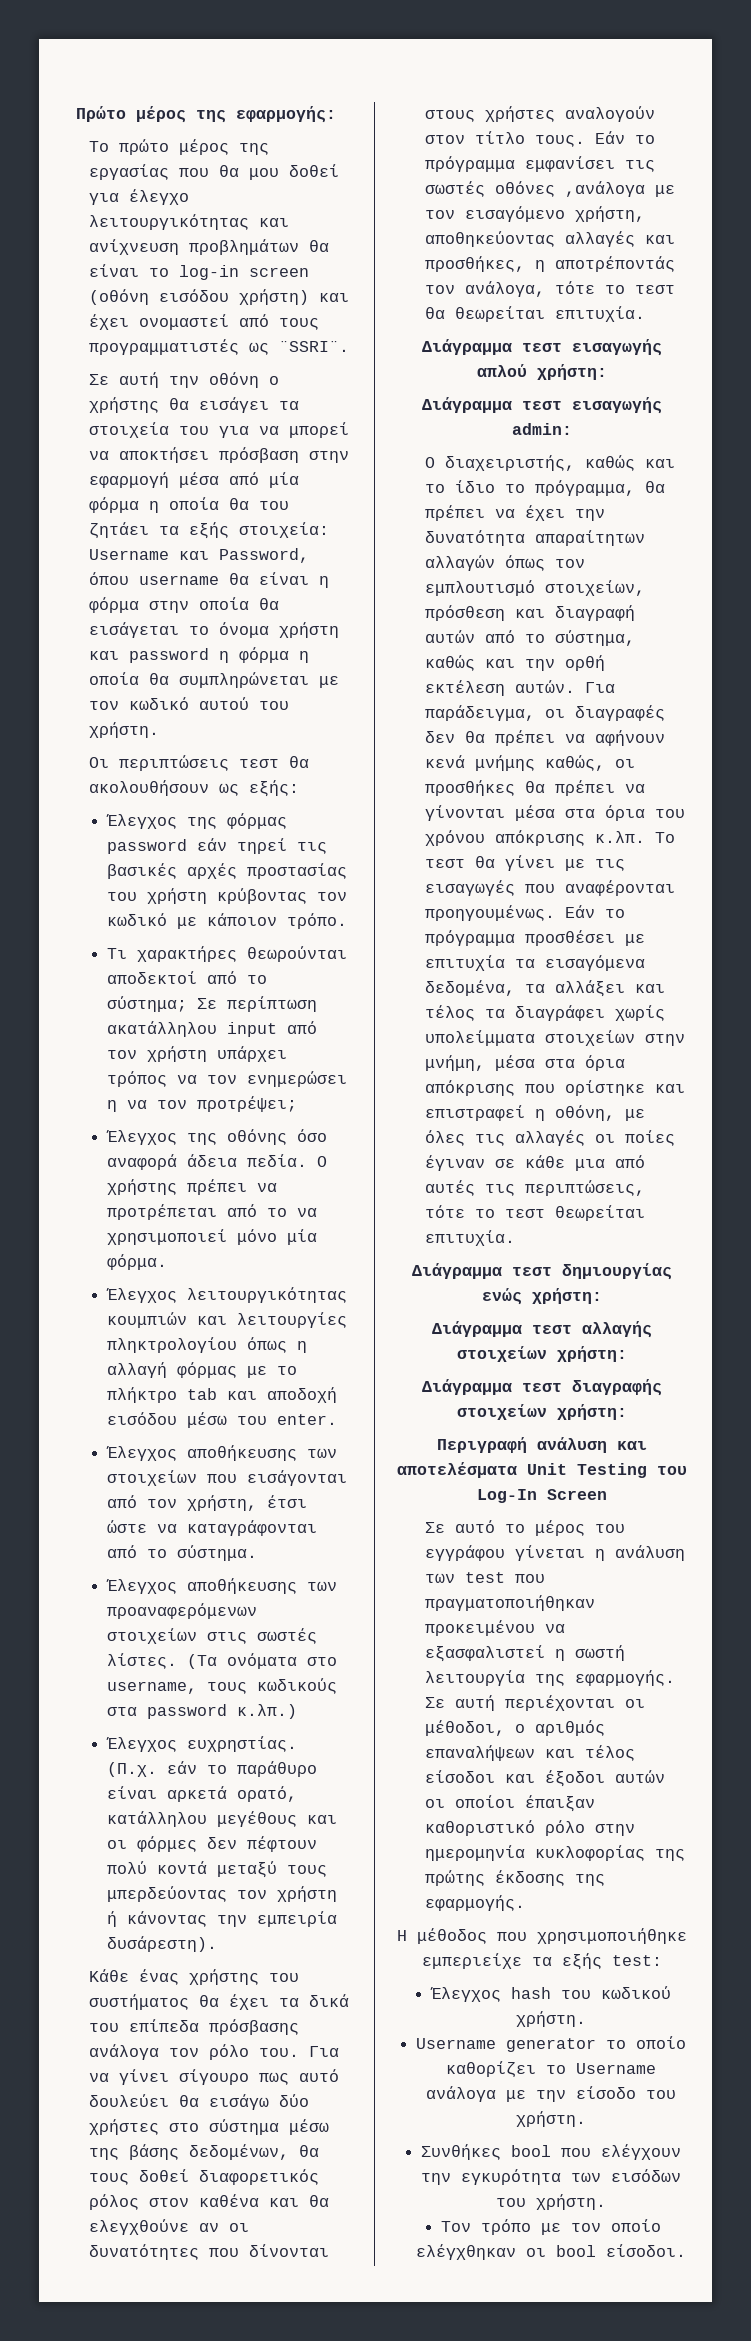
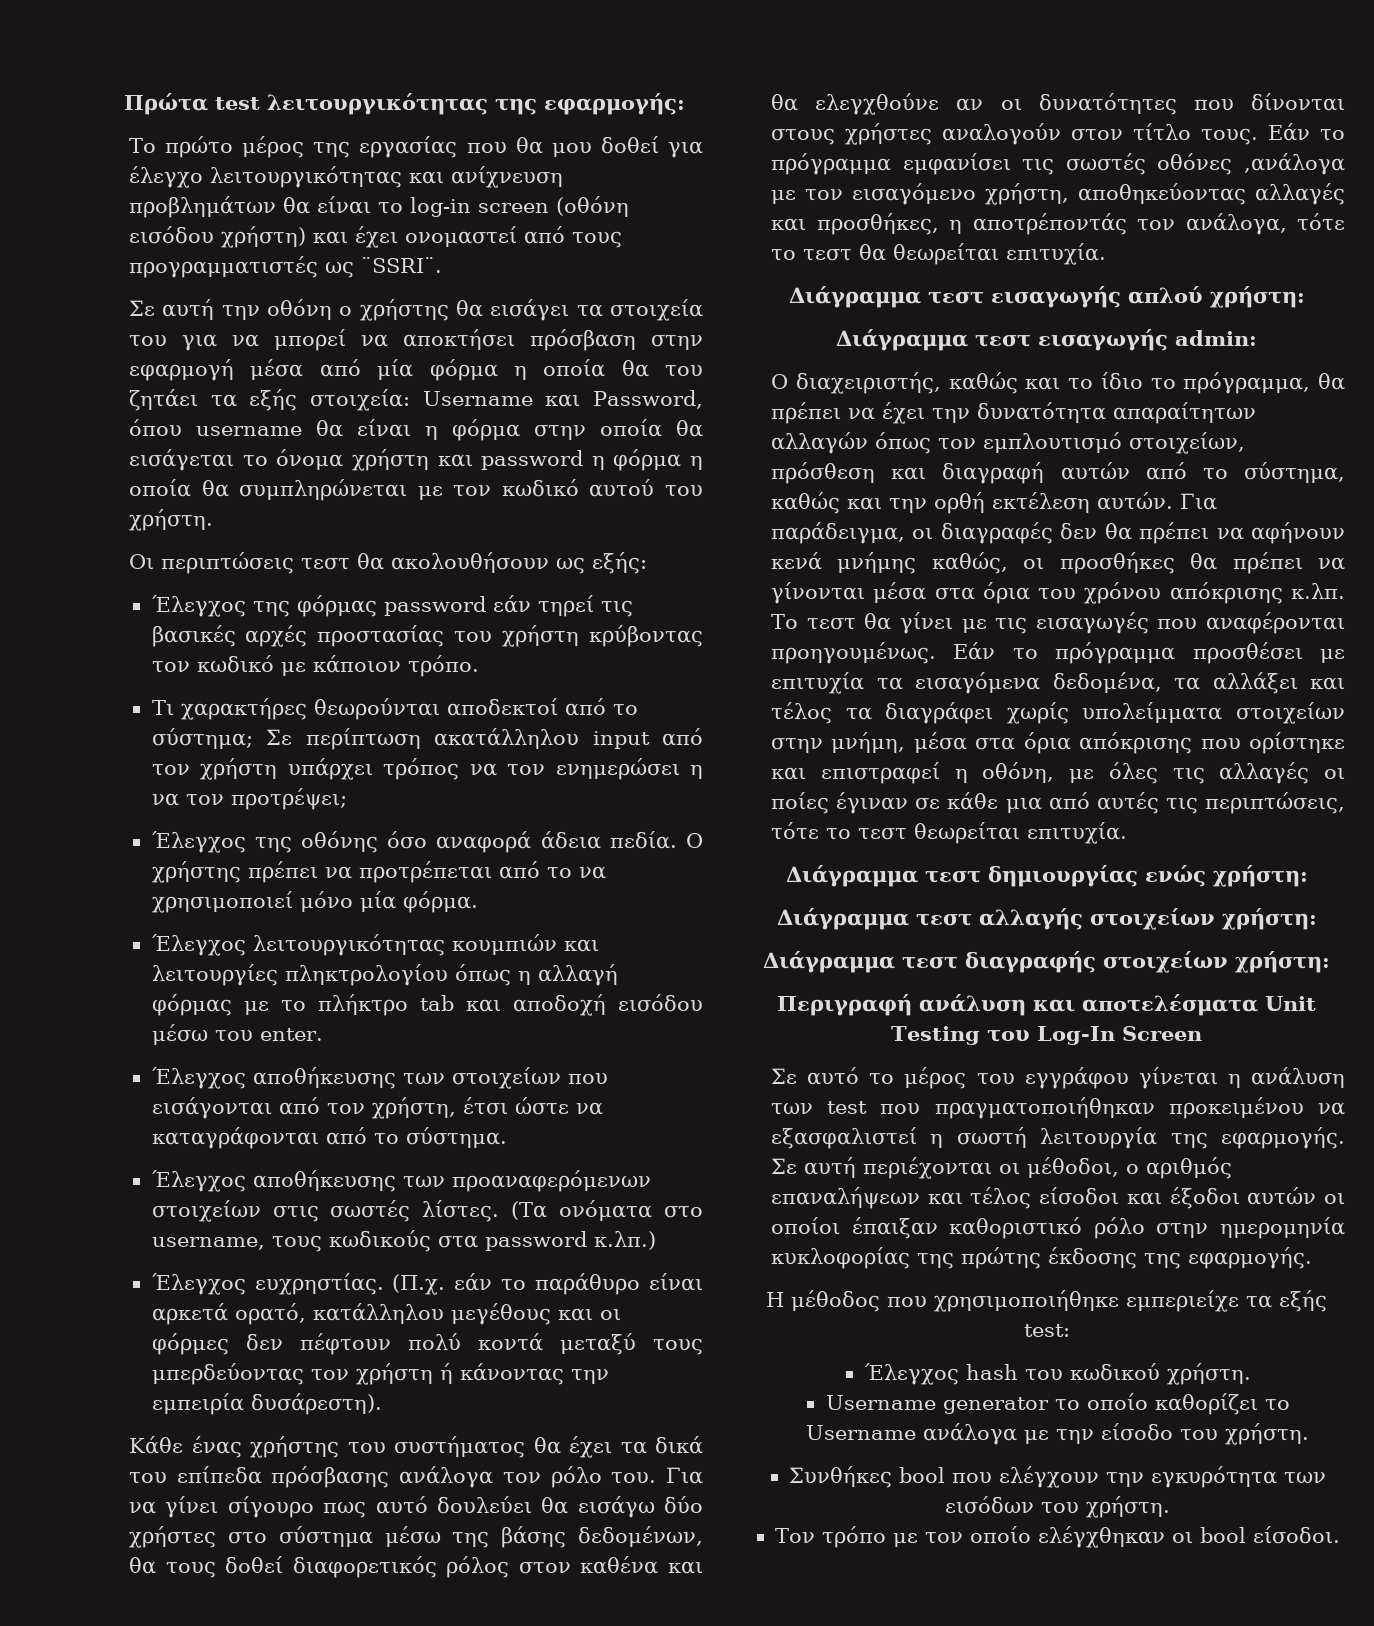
- Πρώτο μέρος της εφαρμογής:
+ Πρώτα test λειτουργικότητας της εφαρμογής:

